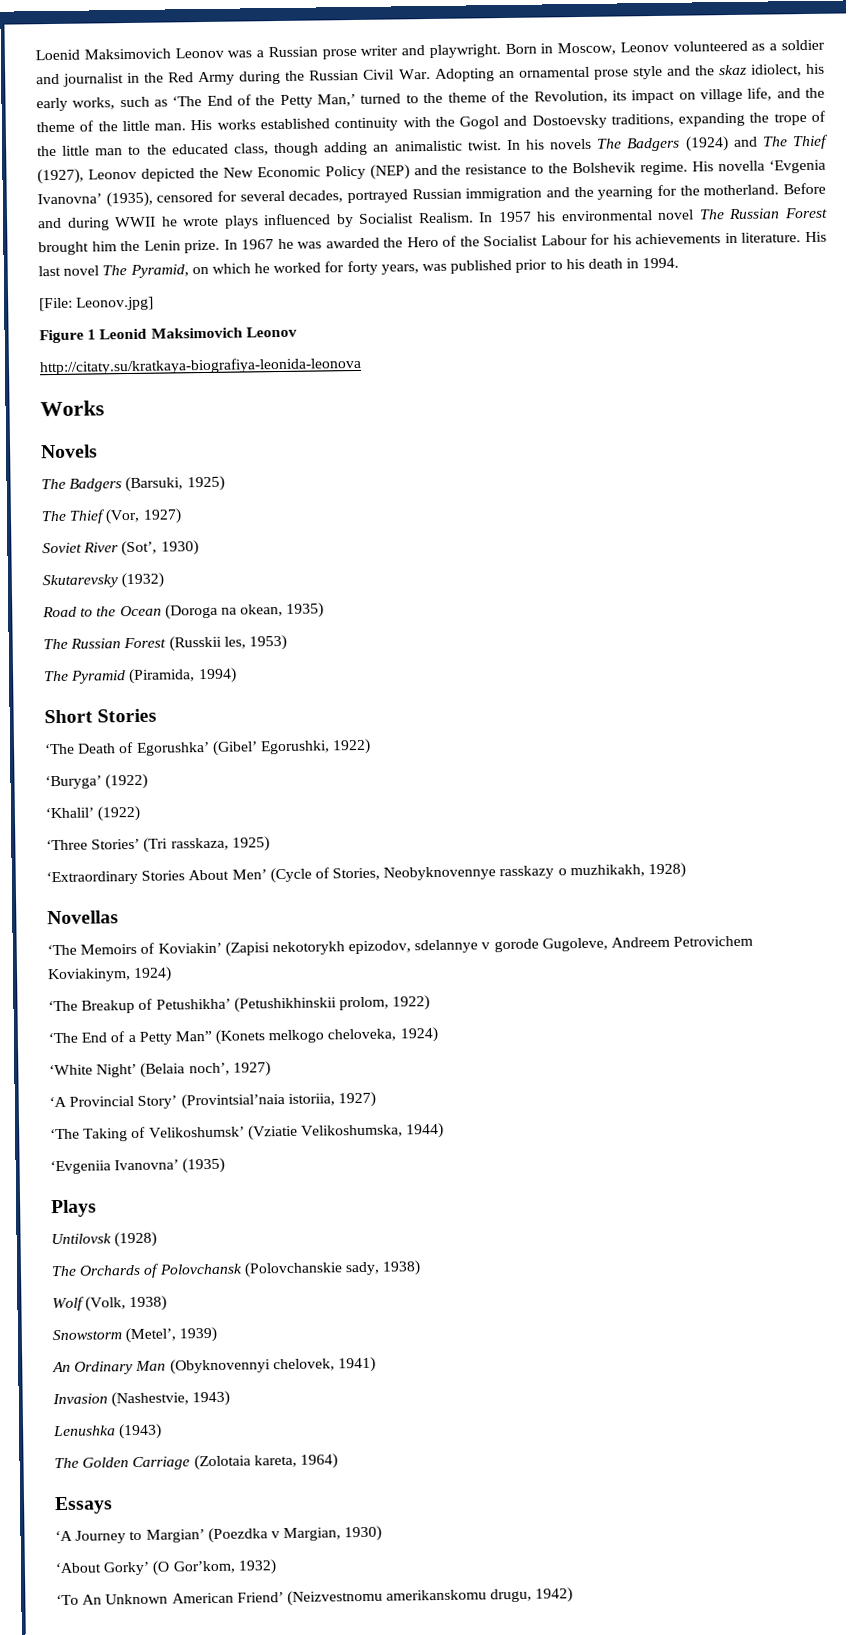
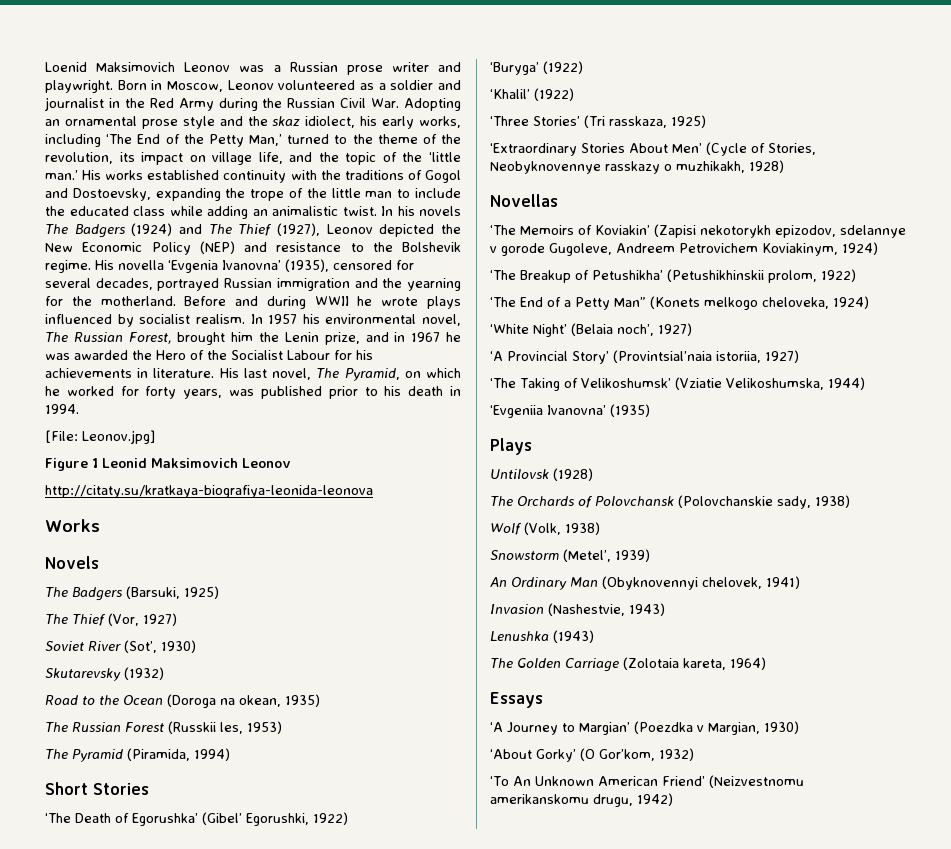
- Born in Moscow, Leonov volunteered as a soldier and journalist in the Red Army during the Russian Civil War. Adopting an ornamental prose style and the skaz idiolect, his early works, such as ‘The End of the Petty Man,’ turned to the theme of the Revolution, its impact on village life, and the theme of the little man.
+ Born in Moscow, Leonov volunteered as a soldier and journalist in the Red Army during the Russian Civil War. Adopting an ornamental prose style and the skaz idiolect, his early works, including ‘The End of the Petty Man,’ turned to the theme of the revolution, its impact on village life, and the topic of the ‘little man.’
- His works established continuity with the Gogol and Dostoevsky traditions, expanding the trope of the little man to the educated class, though adding an animalistic twist.
+ His works established continuity with the traditions of Gogol and Dostoevsky, expanding the trope of the little man to include the educated class while adding an animalistic twist.
- In his novels The Badgers (1924) and The Thief (1927), Leonov depicted the New Economic Policy (NEP) and the resistance to the Bolshevik regime.
+ In his novels The Badgers (1924) and The Thief (1927), Leonov depicted the New Economic Policy (NEP) and resistance to the Bolshevik regime.
- Before and during WWII he wrote plays influenced by Socialist Realism.
+ Before and during WWII he wrote plays influenced by socialist realism.
- In 1957 his environmental novel The Russian Forest brought him the Lenin prize. In 1967 he was awarded the Hero of the Socialist Labour for his achievements in literature.
+ In 1957 his environmental novel, The Russian Forest, brought him the Lenin prize, and in 1967 he was awarded the Hero of the Socialist Labour for his achievements in literature.
- His last novel The Pyramid, on which he worked for forty years, was published prior to his death in 1994.
+ His last novel, The Pyramid, on which he worked for forty years, was published prior to his death in 1994.

